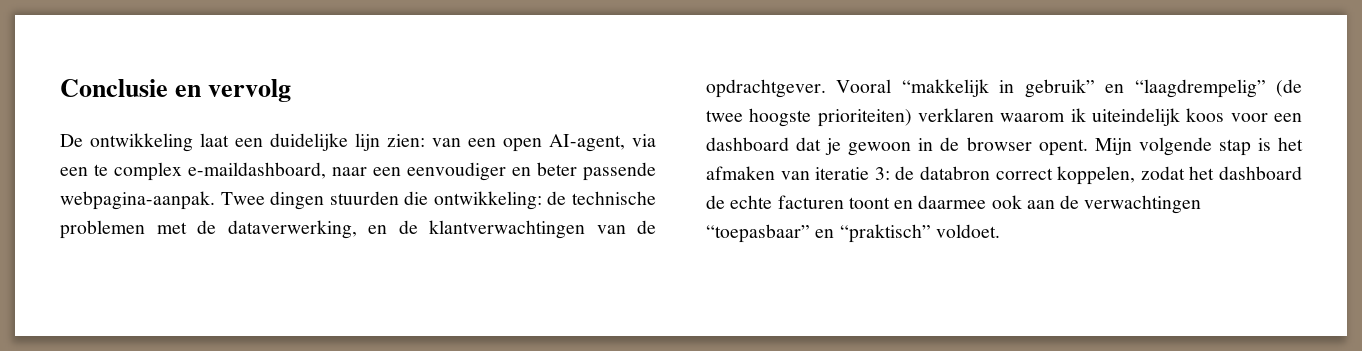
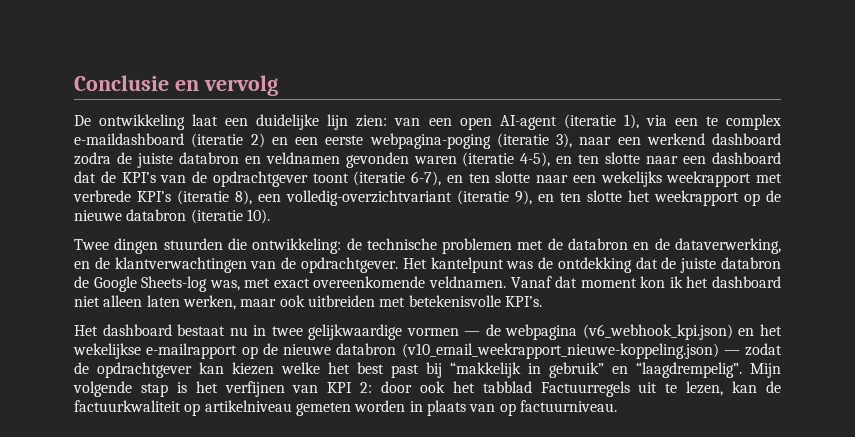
- De ontwikkeling laat een duidelijke lijn zien: van een open AI-agent, via een te complex e-maildashboard, naar een eenvoudiger en beter passende webpagina-aanpak. Twee dingen stuurden die ontwikkeling: de technische problemen met de dataverwerking, en de klantverwachtingen van de opdrachtgever.
+ De ontwikkeling laat een duidelijke lijn zien: van een open AI-agent (iteratie 1), via een te complex e-maildashboard (iteratie 2) en een eerste webpagina-poging (iteratie 3), naar een werkend dashboard zodra de juiste databron en veldnamen gevonden waren (iteratie 4-5), en ten slotte naar een dashboard dat de KPI’s van de opdrachtgever toont (iteratie 6-7), en ten slotte naar een wekelijks weekrapport met verbrede KPI’s (iteratie 8), een volledig-overzichtvariant (iteratie 9), en ten slotte het weekrapport op de nieuwe databron (iteratie 10).
+ Twee dingen stuurden die ontwikkeling: de technische problemen met de databron en de dataverwerking, en de klantverwachtingen van de opdrachtgever.
- Vooral “makkelijk in gebruik” en “laagdrempelig” (de twee hoogste prioriteiten) verklaren waarom ik uiteindelijk koos voor een dashboard dat je gewoon in de browser opent.
+ Het kantelpunt was de ontdekking dat de juiste databron de Google Sheets-log was, met exact overeenkomende veldnamen. Vanaf dat moment kon ik het dashboard niet alleen laten werken, maar ook uitbreiden met betekenisvolle KPI’s.
+ Het dashboard bestaat nu in twee gelijkwaardige vormen — de webpagina (v6_webhook_kpi.json) en het wekelijkse e-mailrapport op de nieuwe databron (v10_email_weekrapport_nieuwe-koppeling.json) — zodat de opdrachtgever kan kiezen welke het best past bij “makkelijk in gebruik” en “laagdrempelig”.
- Mijn volgende stap is het afmaken van iteratie 3: de databron correct koppelen, zodat het dashboard de echte facturen toont en daarmee ook aan de verwachtingen “toepasbaar” en “praktisch” voldoet.
+ Mijn volgende stap is het verfijnen van KPI 2: door ook het tabblad Factuurregels uit te lezen, kan de factuurkwaliteit op artikelniveau gemeten worden in plaats van op factuurniveau.

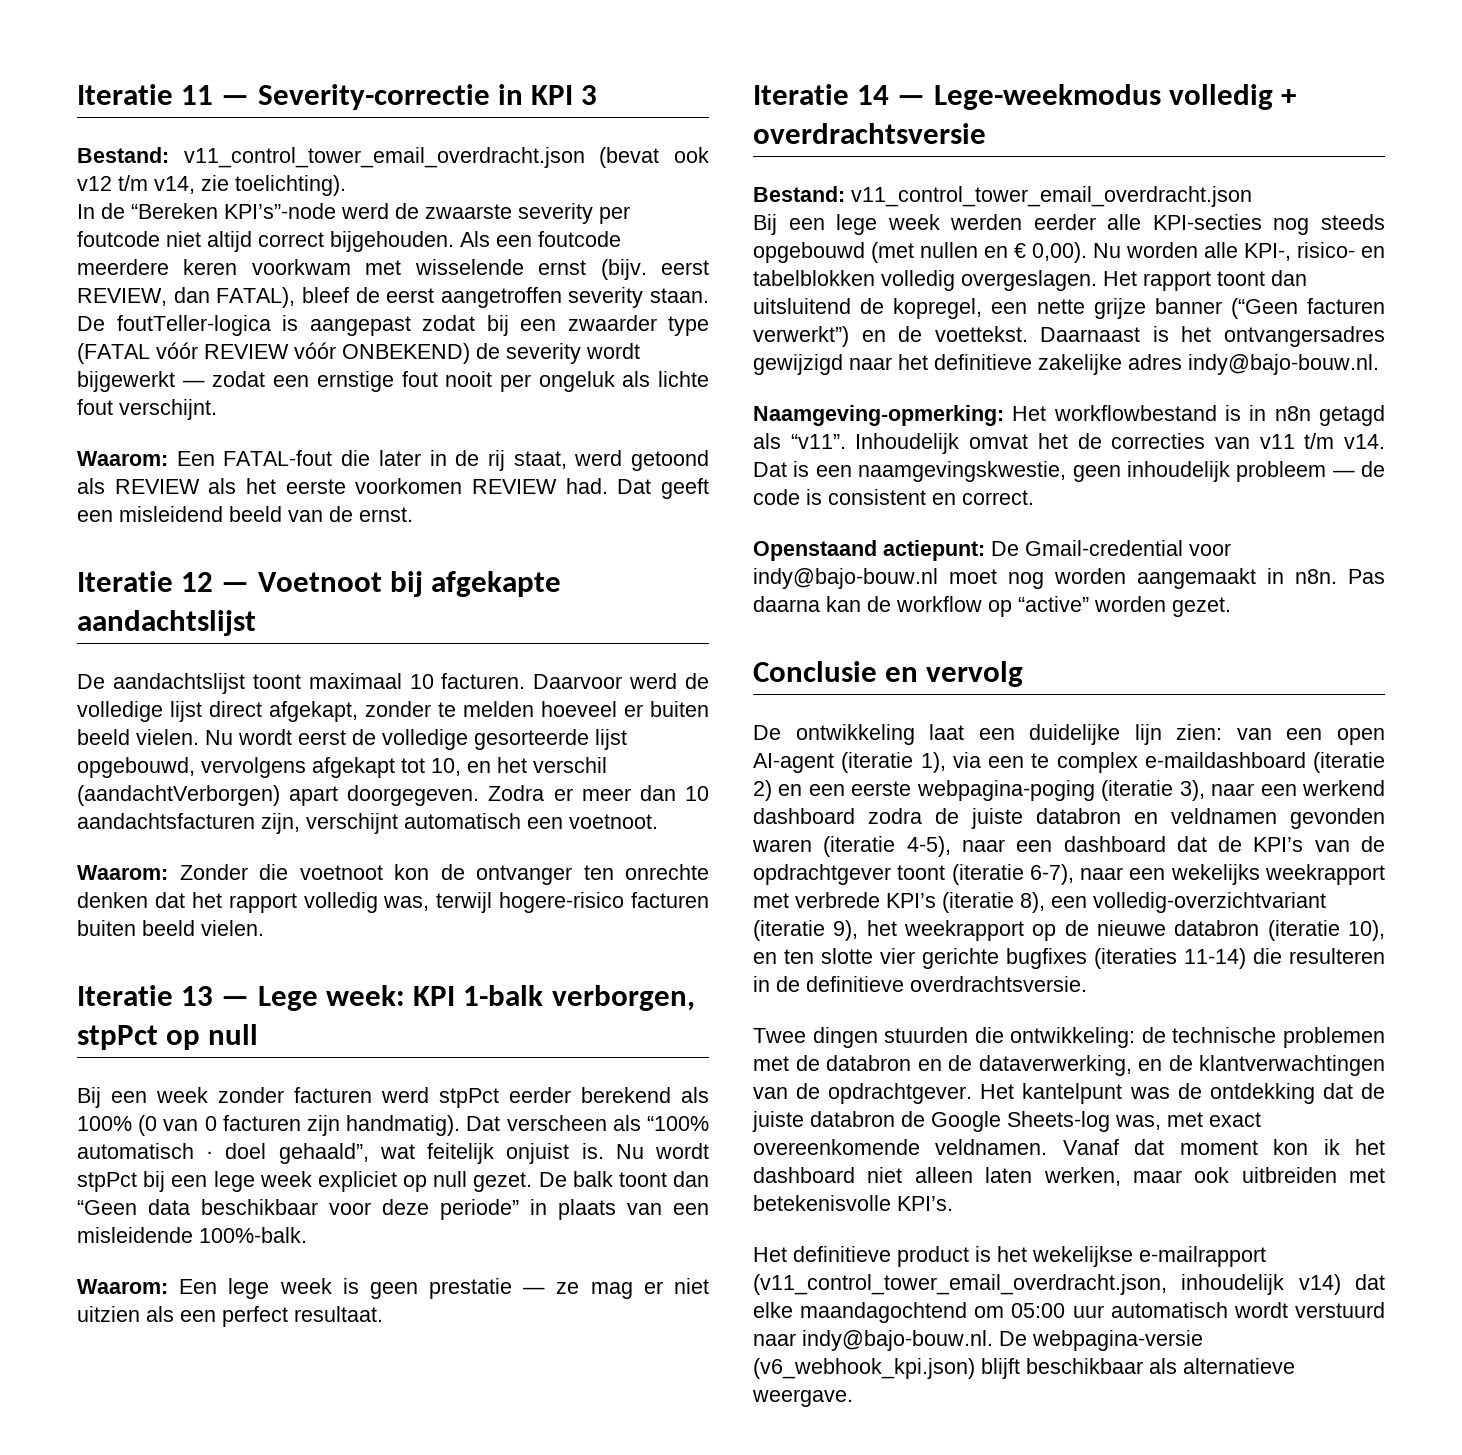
+ Iteratie 11 — Severity-correctie in KPI 3
+ Bestand: v11_control_tower_email_overdracht.json (bevat ook v12 t/m v14, zie toelichting).
+ In de “Bereken KPI’s”-node werd de zwaarste severity per foutcode niet altijd correct bijgehouden. Als een foutcode meerdere keren voorkwam met wisselende ernst (bijv. eerst REVIEW, dan FATAL), bleef de eerst aangetroffen severity staan. De foutTeller-logica is aangepast zodat bij een zwaarder type (FATAL vóór REVIEW vóór ONBEKEND) de severity wordt bijgewerkt — zodat een ernstige fout nooit per ongeluk als lichte fout verschijnt.
+ Waarom: Een FATAL-fout die later in de rij staat, werd getoond als REVIEW als het eerste voorkomen REVIEW had. Dat geeft een misleidend beeld van de ernst.
+ Iteratie 12 — Voetnoot bij afgekapte aandachtslijst
+ De aandachtslijst toont maximaal 10 facturen. Daarvoor werd de volledige lijst direct afgekapt, zonder te melden hoeveel er buiten beeld vielen. Nu wordt eerst de volledige gesorteerde lijst opgebouwd, vervolgens afgekapt tot 10, en het verschil (aandachtVerborgen) apart doorgegeven. Zodra er meer dan 10 aandachtsfacturen zijn, verschijnt automatisch een voetnoot.
+ Waarom: Zonder die voetnoot kon de ontvanger ten onrechte denken dat het rapport volledig was, terwijl hogere-risico facturen buiten beeld vielen.
+ Iteratie 13 — Lege week: KPI 1-balk verborgen, stpPct op null
+ Bij een week zonder facturen werd stpPct eerder berekend als 100% (0 van 0 facturen zijn handmatig). Dat verscheen als “100% automatisch · doel gehaald”, wat feitelijk onjuist is. Nu wordt stpPct bij een lege week expliciet op null gezet. De balk toont dan “Geen data beschikbaar voor deze periode” in plaats van een misleidende 100%-balk.
+ Waarom: Een lege week is geen prestatie — ze mag er niet uitzien als een perfect resultaat.
+ Iteratie 14 — Lege-weekmodus volledig + overdrachtsversie
+ Bestand: v11_control_tower_email_overdracht.json
+ Bij een lege week werden eerder alle KPI-secties nog steeds opgebouwd (met nullen en € 0,00). Nu worden alle KPI-, risico- en tabelblokken volledig overgeslagen. Het rapport toont dan uitsluitend de kopregel, een nette grijze banner (“Geen facturen verwerkt”) en de voettekst. Daarnaast is het ontvangersadres gewijzigd naar het definitieve zakelijke adres indy@bajo-bouw.nl.
+ Naamgeving-opmerking: Het workflowbestand is in n8n getagd als “v11”. Inhoudelijk omvat het de correcties van v11 t/m v14. Dat is een naamgevingskwestie, geen inhoudelijk probleem — de code is consistent en correct.
+ Openstaand actiepunt: De Gmail-credential voor indy@bajo-bouw.nl moet nog worden aangemaakt in n8n. Pas daarna kan de workflow op “active” worden gezet.
- van een open AI-agent (iteratie 1), via een te complex e-maildashboard (iteratie 2) en een eerste webpagina-poging (iteratie 3), naar een werkend dashboard zodra de juiste databron en veldnamen gevonden waren (iteratie 4-5), en ten slotte naar een dashboard dat de KPI’s van de opdrachtgever toont (iteratie 6-7), en ten slotte naar een wekelijks weekrapport met verbrede KPI’s (iteratie 8), een volledig-overzichtvariant (iteratie 9), en ten slotte het weekrapport op de nieuwe databron (iteratie 10).
+ van een open AI-agent (iteratie 1), via een te complex e-maildashboard (iteratie 2) en een eerste webpagina-poging (iteratie 3), naar een werkend dashboard zodra de juiste databron en veldnamen gevonden waren (iteratie 4-5), naar een dashboard dat de KPI’s van de opdrachtgever toont (iteratie 6-7), naar een wekelijks weekrapport met verbrede KPI’s (iteratie 8), een volledig-overzichtvariant (iteratie 9), het weekrapport op de nieuwe databron (iteratie 10), en ten slotte vier gerichte bugfixes (iteraties 11-14) die resulteren in de definitieve overdrachtsversie.
- Het dashboard bestaat nu in twee gelijkwaardige vormen — de webpagina (v6_webhook_kpi.json) en het wekelijkse e-mailrapport op de nieuwe databron (v10_email_weekrapport_nieuwe-koppeling.json) — zodat de opdrachtgever kan kiezen welke het best past bij “makkelijk in gebruik” en “laagdrempelig”. Mijn volgende stap is het verfijnen van KPI 2: door ook het tabblad Factuurregels uit te lezen, kan de factuurkwaliteit op artikelniveau gemeten worden in plaats van op factuurniveau.
+ Het definitieve product is het wekelijkse e-mailrapport (v11_control_tower_email_overdracht.json, inhoudelijk v14) dat elke maandagochtend om 05:00 uur automatisch wordt verstuurd naar indy@bajo-bouw.nl. De webpagina-versie (v6_webhook_kpi.json) blijft beschikbaar als alternatieve weergave.

